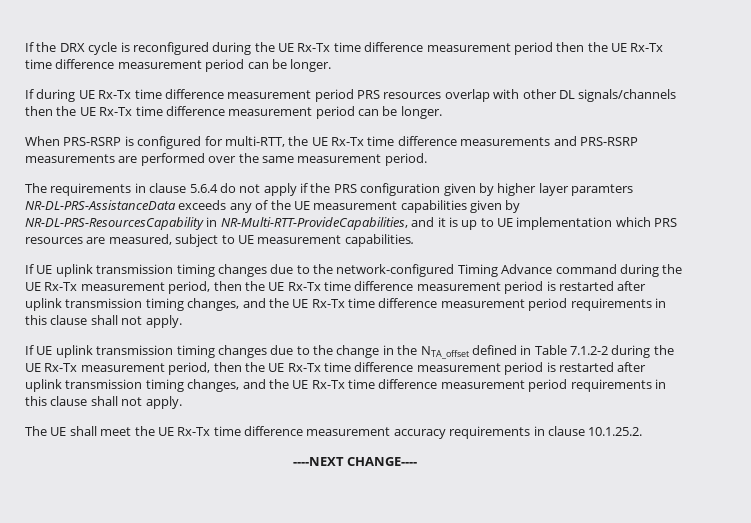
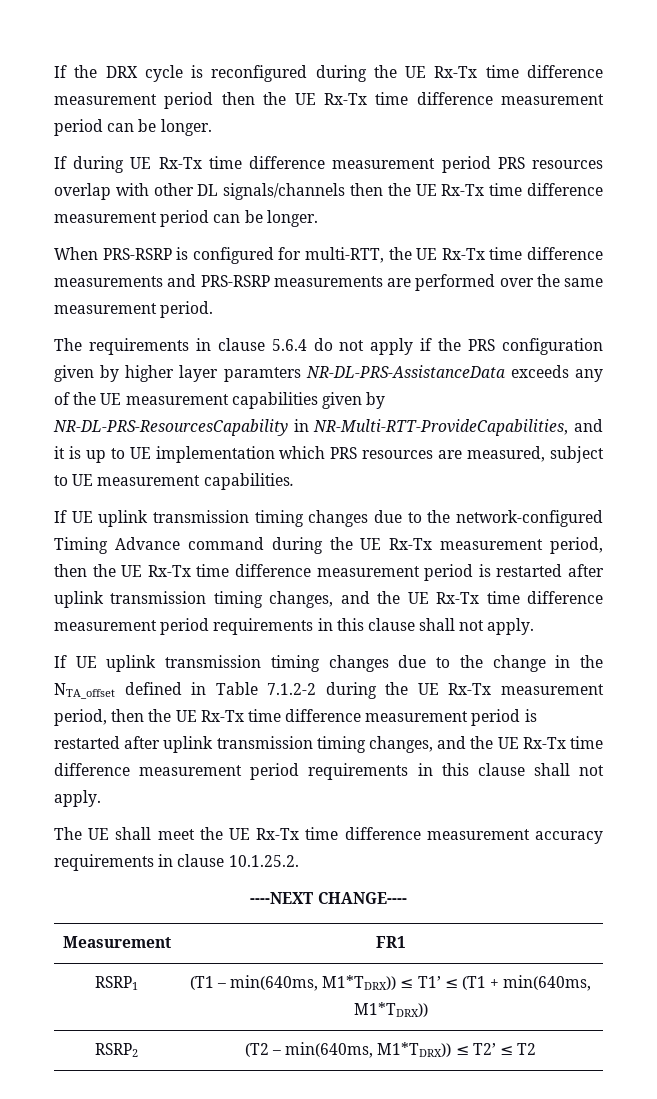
+ Measurement | FR1
+ RSRP1 | (T1 – min(640ms, M1*TDRX)) ≤ T1’ ≤ (T1 + min(640ms, M1*TDRX))
+ RSRP2 | (T2 – min(640ms, M1*TDRX)) ≤ T2’ ≤ T2

